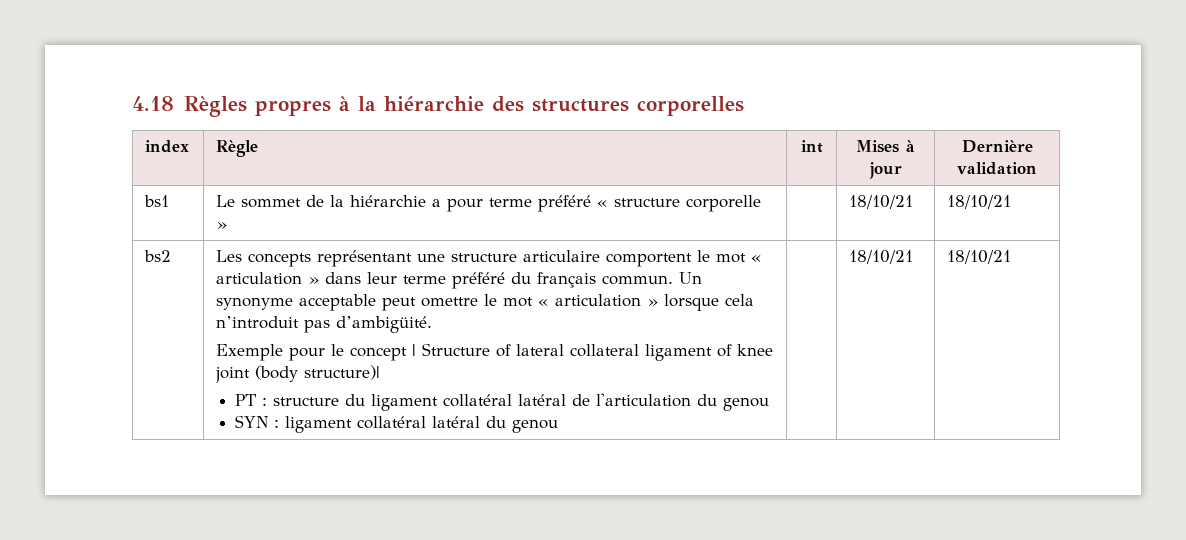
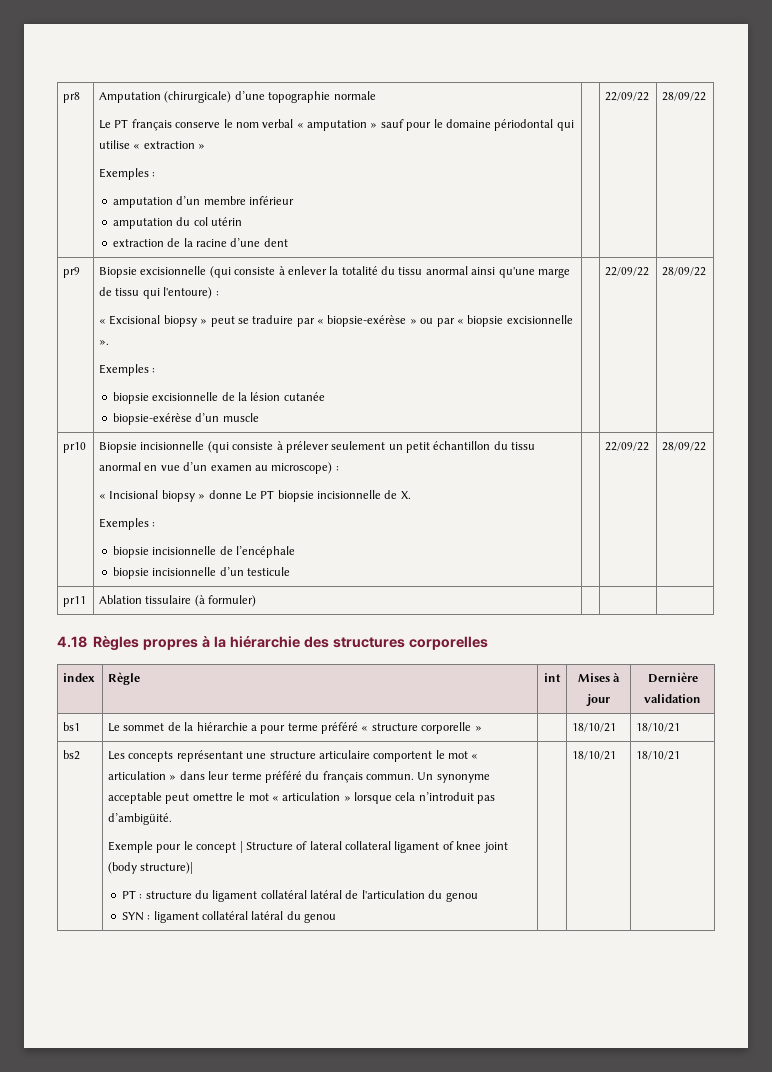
+ pr8 | Amputation (chirurgicale) d’une topographie normale
+ Le PT français conserve le nom verbal « amputation » sauf pour le domaine périodontal qui utilise « extraction »
+ Exemples :
+ amputation d’un membre inférieur
+ amputation du col utérin
+ extraction de la racine d’une dent | | 22/09/22 | 28/09/22
+ pr9 | Biopsie excisionnelle (qui consiste à enlever la totalité du tissu anormal ainsi qu'une marge de tissu qui l'entoure) :
+ « Excisional biopsy » peut se traduire par « biopsie-exérèse » ou par « biopsie excisionnelle ».
+ Exemples :
+ biopsie excisionnelle de la lésion cutanée
+ biopsie-exérèse d’un muscle | | 22/09/22 | 28/09/22
+ pr10 | Biopsie incisionnelle (qui consiste à prélever seulement un petit échantillon du tissu anormal en vue d’un examen au microscope) :
+ « Incisional biopsy » donne Le PT biopsie incisionnelle de X.
+ Exemples :
+ biopsie incisionnelle de l’encéphale
+ biopsie incisionnelle d’un testicule | | 22/09/22 | 28/09/22
+ pr11 | Ablation tissulaire (à formuler) | | |

